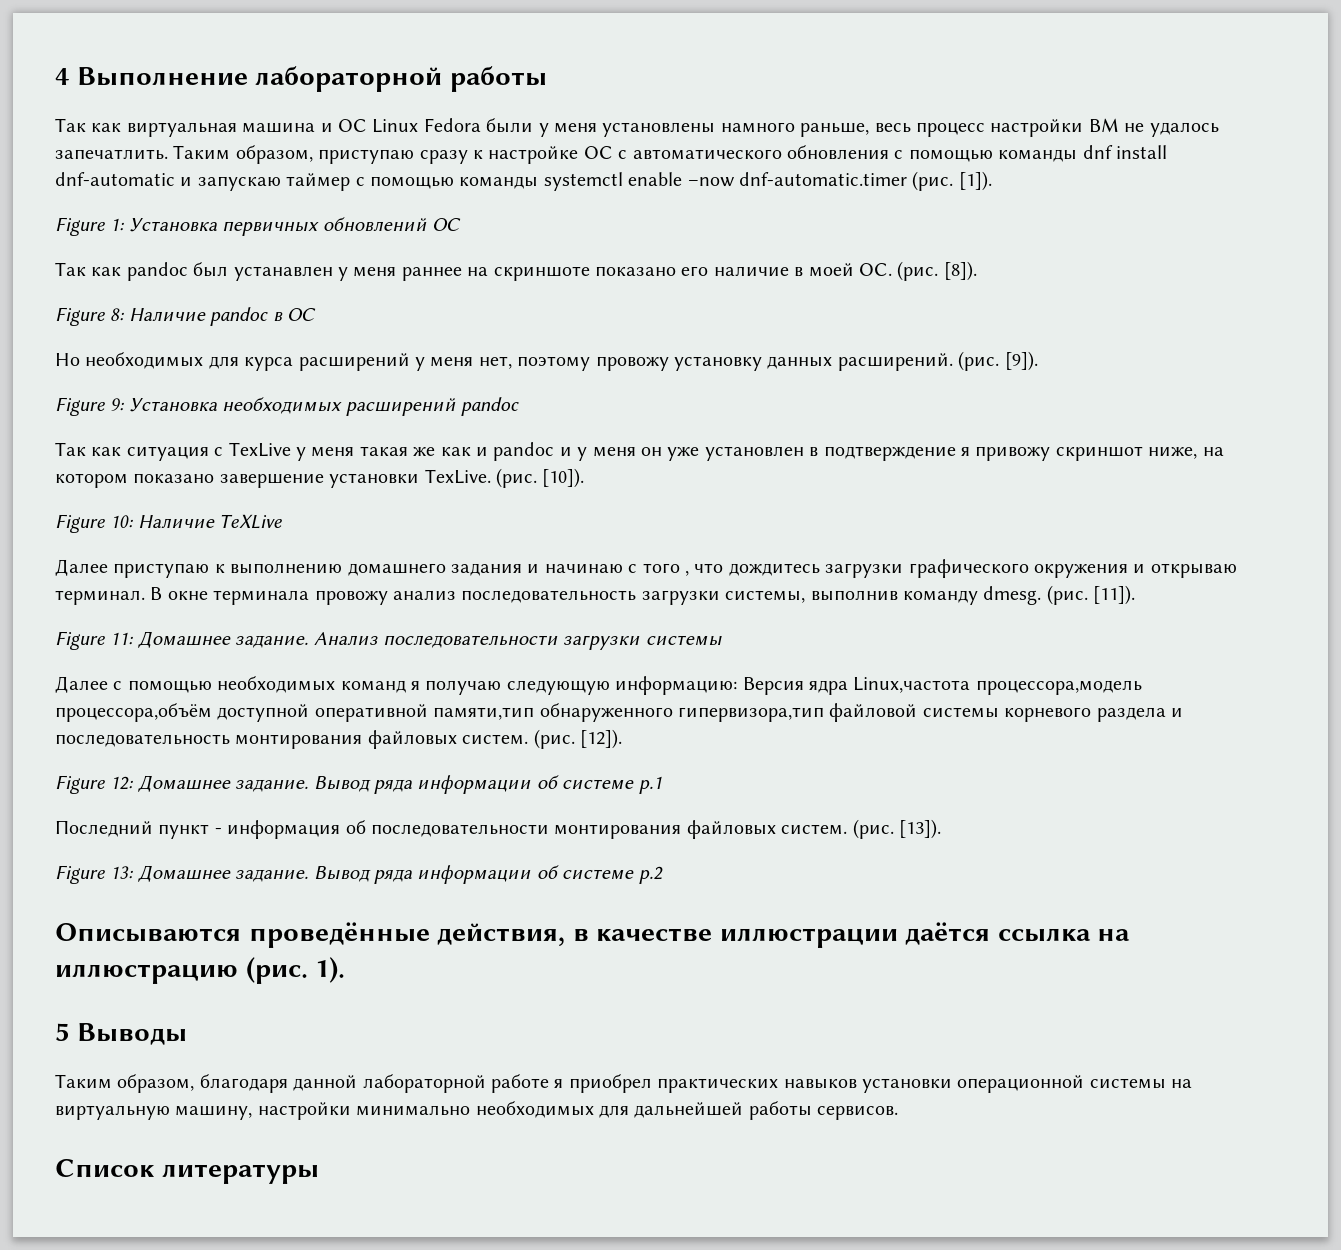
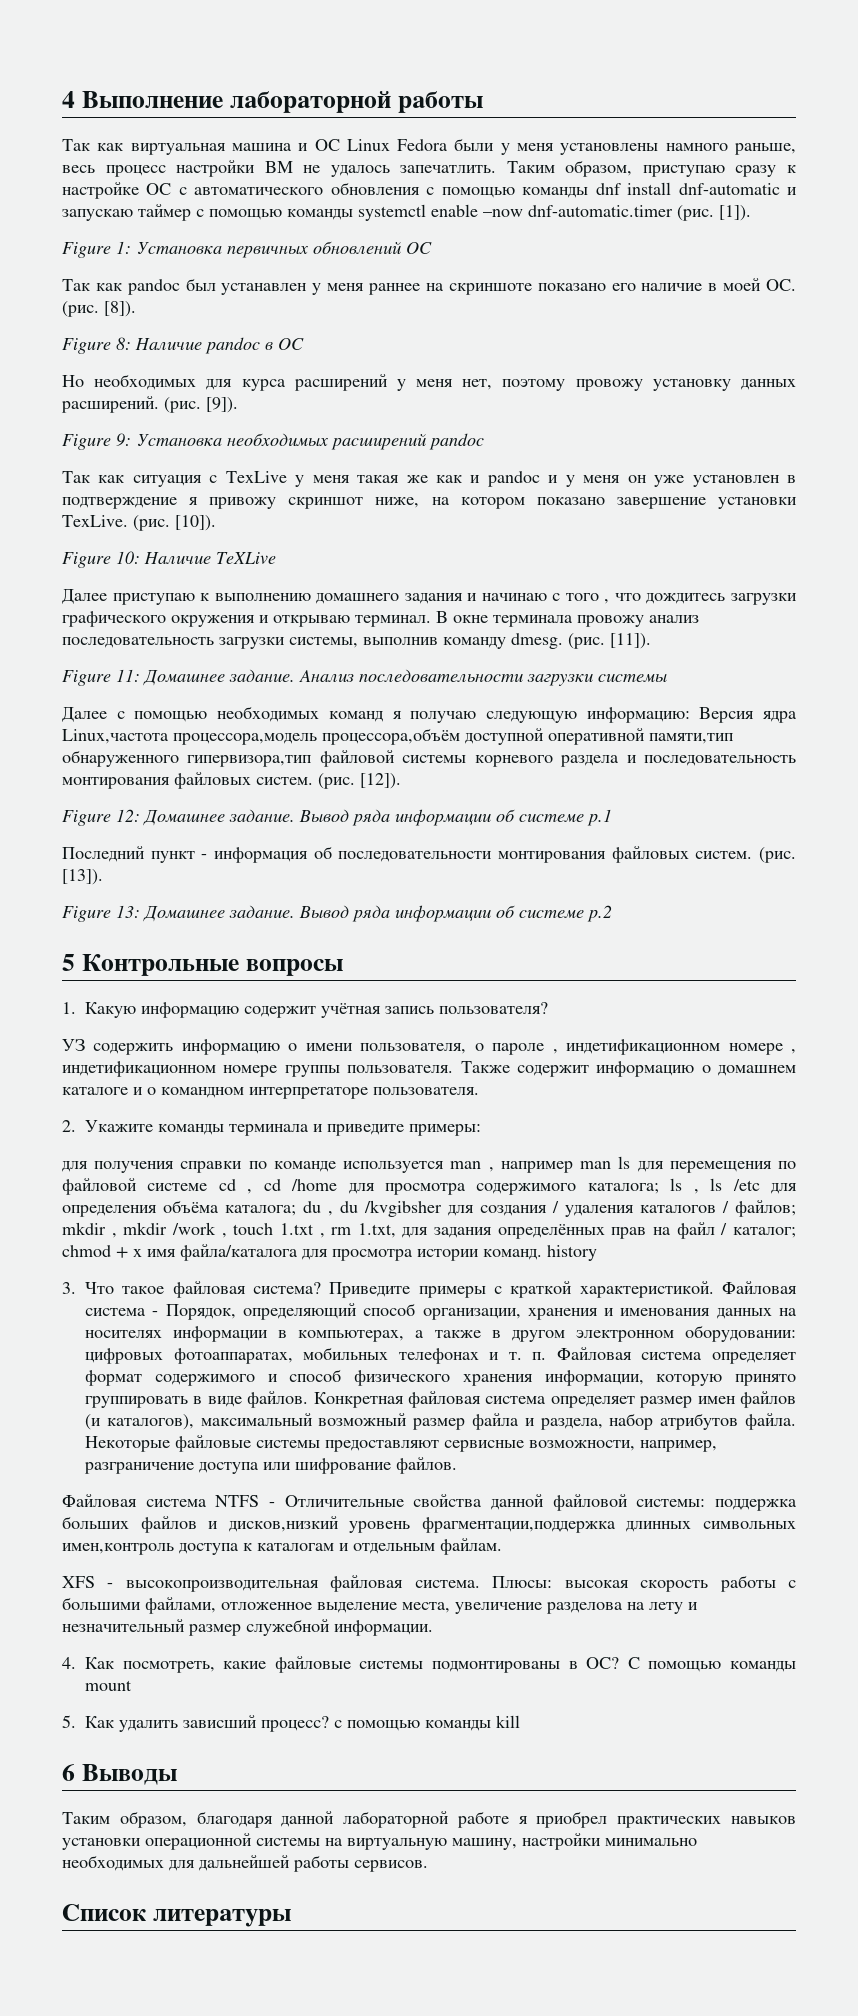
- Описываются проведённые действия, в качестве иллюстрации даётся ссылка на иллюстрацию (рис. 1).
- 5 Выводы
+ 5 Контрольные вопросы
+ 1. Какую информацию содержит учётная запись пользователя?
+ УЗ содержить информацию о имени пользователя, о пароле , индетификационном номере , индетификационном номере группы пользователя. Также содержит информацию о домашнем каталоге и о командном интерпретаторе пользователя.
+ 2. Укажите команды терминала и приведите примеры:
+ для получения справки по команде используется man , например man ls для перемещения по файловой системе cd , cd /home для просмотра содержимого каталога; ls , ls /etc для определения объёма каталога; du , du /kvgibsher для создания / удаления каталогов / файлов; mkdir , mkdir /work , touch 1.txt , rm 1.txt, для задания определённых прав на файл / каталог; chmod + x имя файла/каталога для просмотра истории команд. history
+ 3. Что такое файловая система? Приведите примеры с краткой характеристикой. Файловая система - Порядок, определяющий способ организации, хранения и именования данных на носителях информации в компьютерах, а также в другом электронном оборудовании: цифровых фотоаппаратах, мобильных телефонах и т. п. Файловая система определяет формат содержимого и способ физического хранения информации, которую принято группировать в виде файлов. Конкретная файловая система определяет размер имен файлов (и каталогов), максимальный возможный размер файла и раздела, набор атрибутов файла. Некоторые файловые системы предоставляют сервисные возможности, например, разграничение доступа или шифрование файлов.
+ Файловая система NTFS - Отличительные свойства данной файловой системы: поддержка больших файлов и дисков,низкий уровень фрагментации,поддержка длинных символьных имен,контроль доступа к каталогам и отдельным файлам.
+ XFS - высокопроизводительная файловая система. Плюсы: высокая скорость работы с большими файлами, отложенное выделение места, увеличение разделова на лету и незначительный размер служебной информации.
+ 4. Как посмотреть, какие файловые системы подмонтированы в ОС? С помощью команды mount
+ 5. Как удалить зависший процесс? с помощью команды kill
+ 6 Выводы

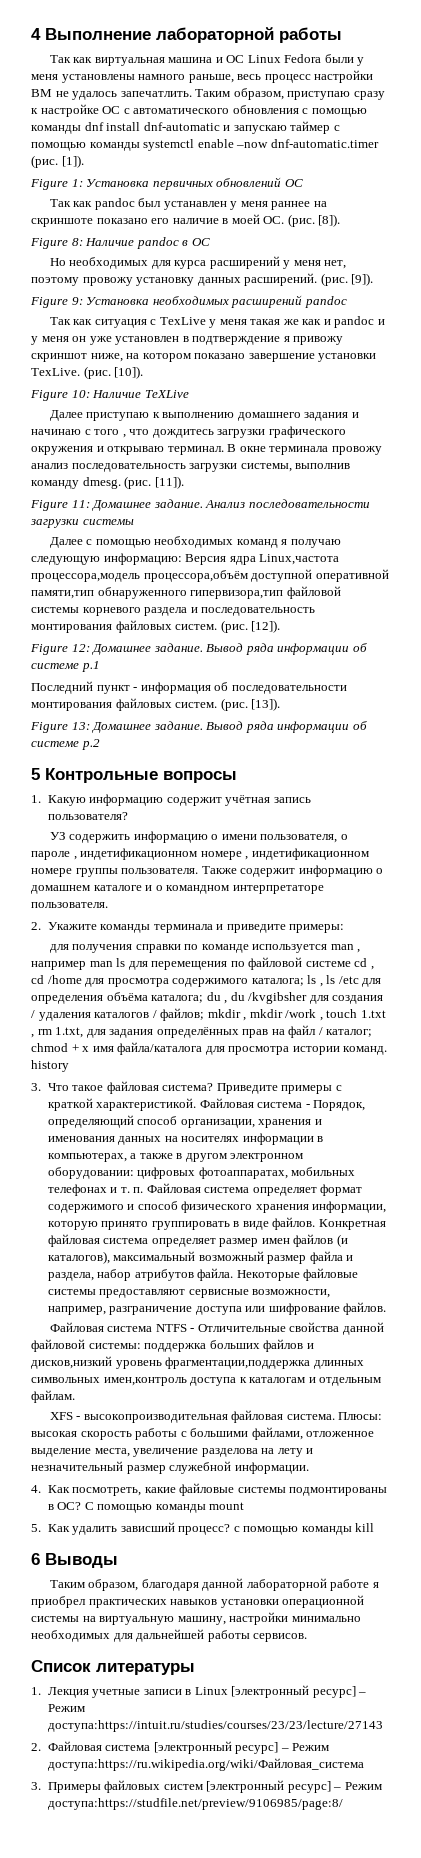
+ 1. Лекция учетные записи в Linuх [электронный ресурс] – Режим доступа:https://intuit.ru/studies/courses/23/23/lecture/27143
+ 2. Файловая система [электронный ресурс] – Режим доступа:https://ru.wikipedia.org/wiki/Файловая_система
+ 3. Примеры файловых систем [электронный ресурс] – Режим доступа:https://studfile.net/preview/9106985/page:8/

